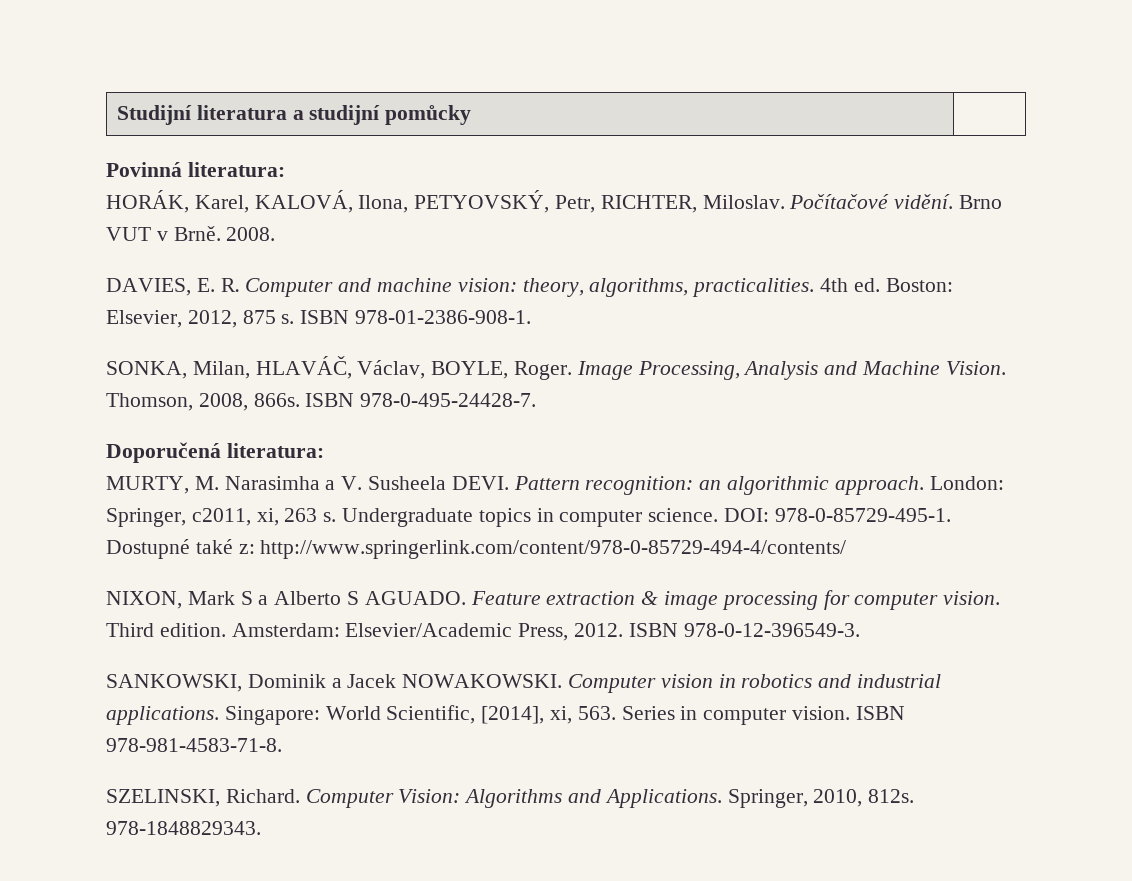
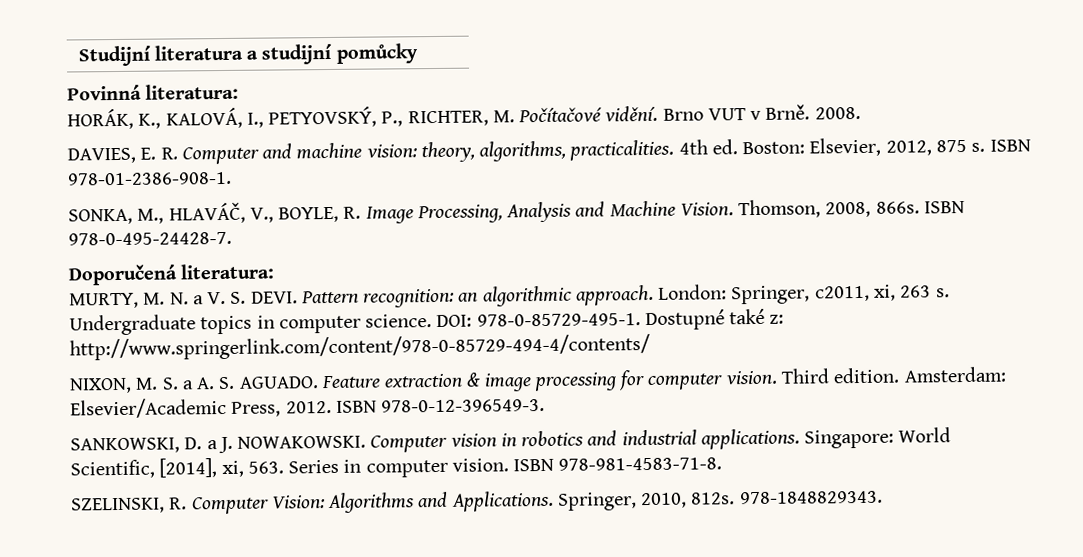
- HORÁK, Karel, KALOVÁ, Ilona, PETYOVSKÝ, Petr, RICHTER, Miloslav. Počítačové vidění.
+ HORÁK, K., KALOVÁ, I., PETYOVSKÝ, P., RICHTER, M. Počítačové vidění.
- SONKA, Milan, HLAVÁČ, Václav, BOYLE, Roger. Image Processing, Analysis and Machine Vision.
+ SONKA, M., HLAVÁČ, V., BOYLE, R. Image Processing, Analysis and Machine Vision.
- MURTY, M. Narasimha a V. Susheela DEVI.
+ MURTY, M. N. a V. S. DEVI.
- NIXON, Mark S a Alberto S AGUADO.
+ NIXON, M. S. a A. S. AGUADO.
- SANKOWSKI, Dominik a Jacek NOWAKOWSKI.
+ SANKOWSKI, D. a J. NOWAKOWSKI.
- SZELINSKI, Richard. Computer Vision: Algorithms and Applications.
+ SZELINSKI, R. Computer Vision: Algorithms and Applications.

